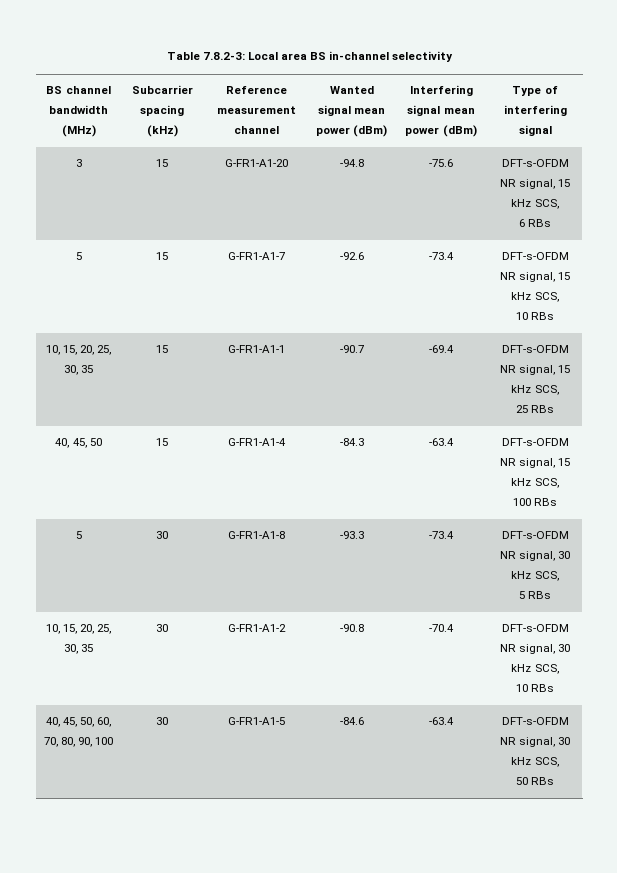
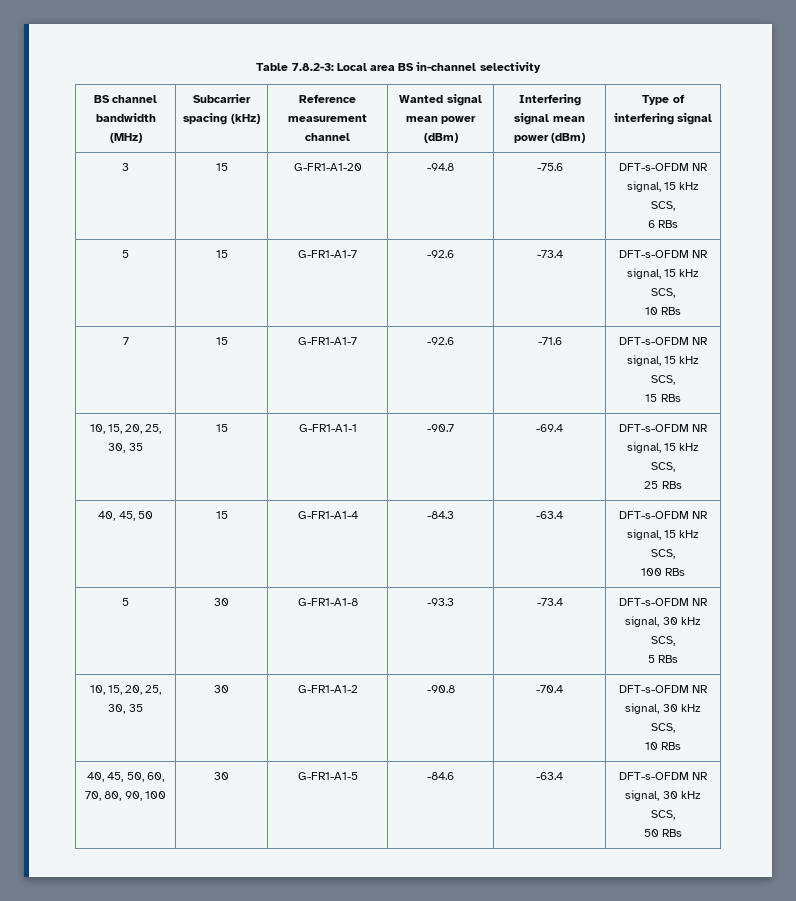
+ 7 | 15 | G-FR1-A1-7 | -92.6 | -71.6 | DFT-s-OFDM NR signal, 15 kHz SCS,
+ 15 RBs

